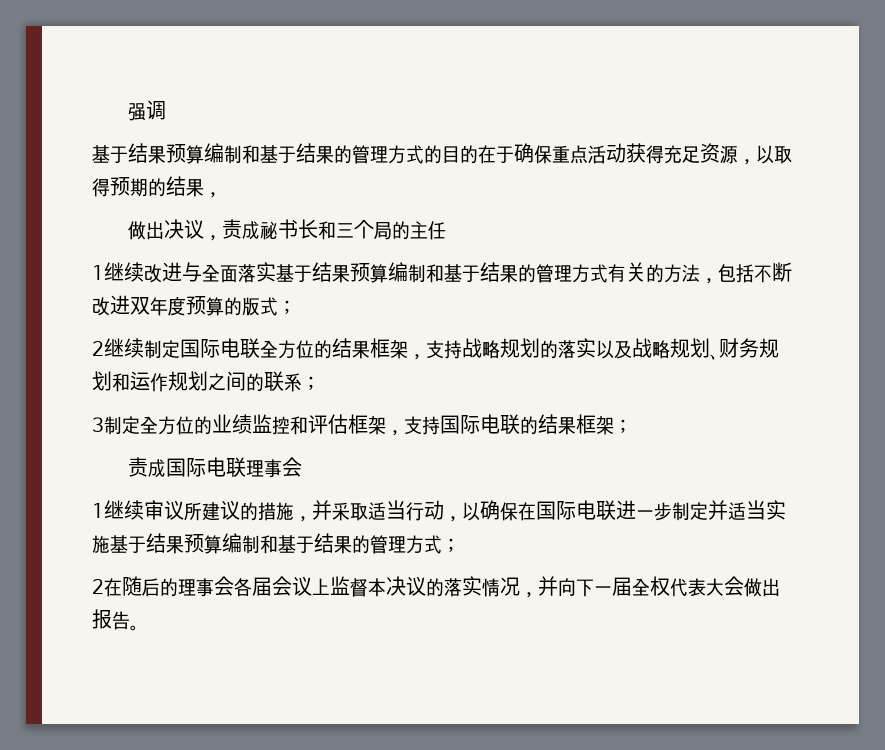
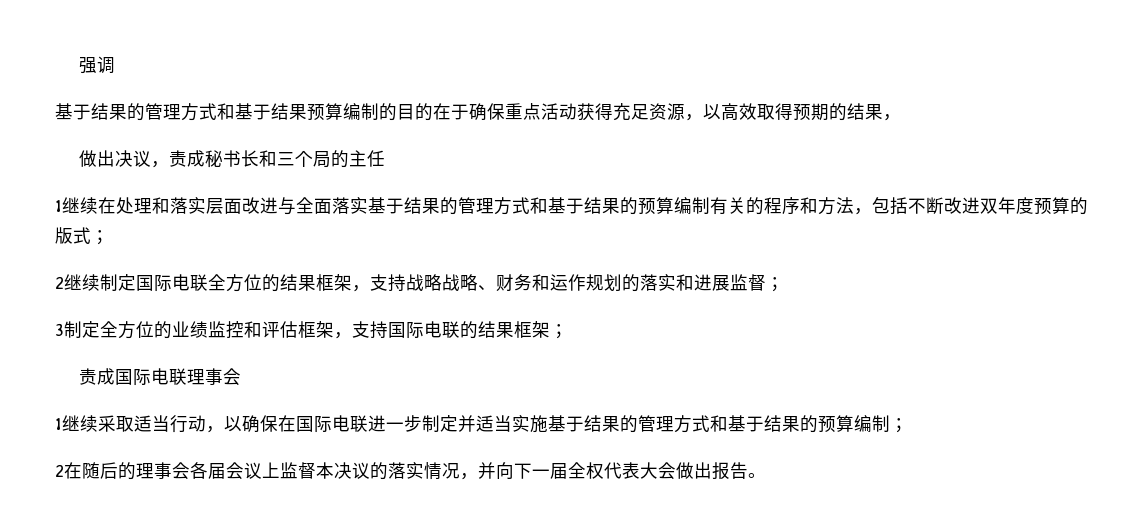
- 基于结果预算编制和基于结果的管理方式的目的在于确保重点活动获得充足资源，以取得预期的结果，
+ 基于结果的管理方式和基于结果预算编制的目的在于确保重点活动获得充足资源，以高效取得预期的结果，
- 1继续改进与全面落实基于结果预算编制和基于结果的管理方式有关的方法，包括不断改进双年度预算的版式；
+ 1继续在处理和落实层面改进与全面落实基于结果的管理方式和基于结果的预算编制有关的程序和方法，包括不断改进双年度预算的版式；
- 2继续制定国际电联全方位的结果框架，支持战略规划的落实以及战略规划、财务规划和运作规划之间的联系；
+ 2继续制定国际电联全方位的结果框架，支持战略战略、财务和运作规划的落实和进展监督；
- 1继续审议所建议的措施，并采取适当行动，以确保在国际电联进一步制定并适当实施基于结果预算编制和基于结果的管理方式；
+ 1继续采取适当行动，以确保在国际电联进一步制定并适当实施基于结果的管理方式和基于结果的预算编制；

